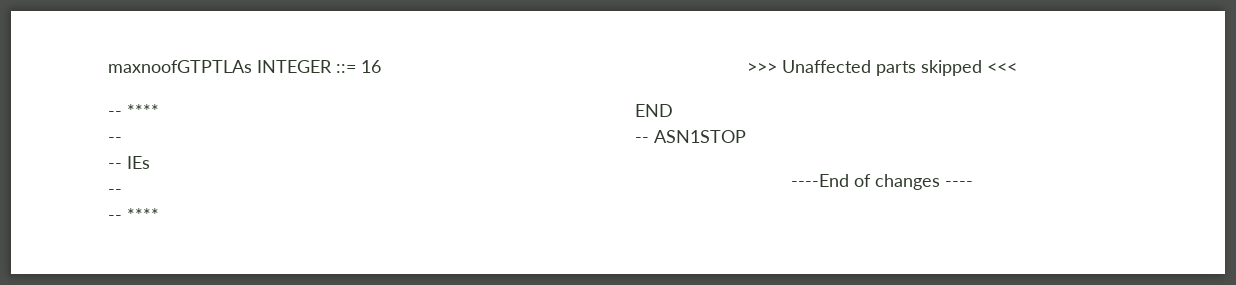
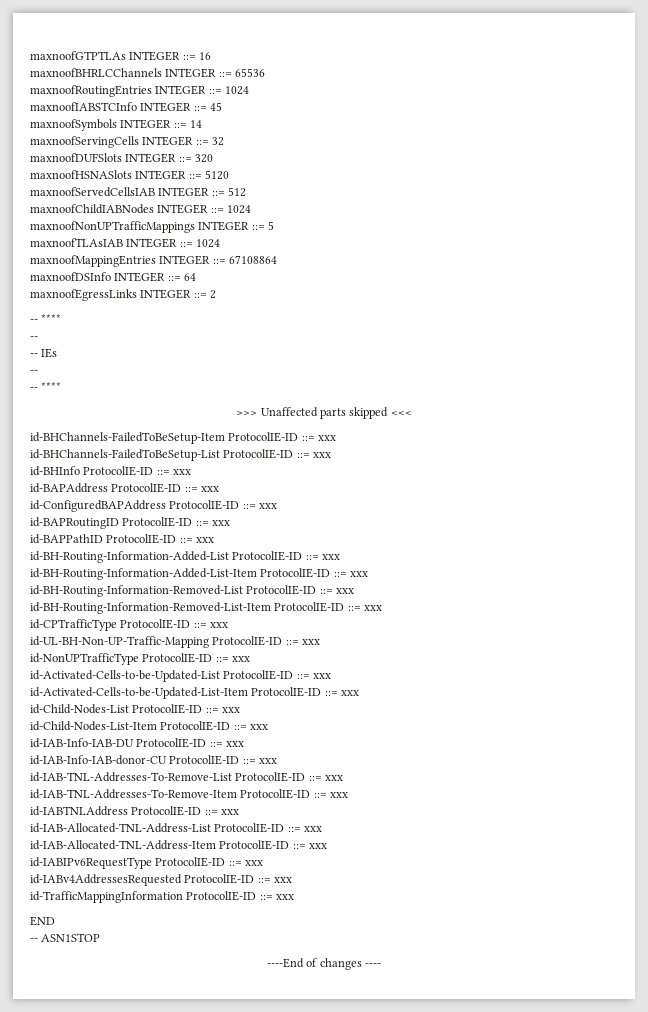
+ maxnoofBHRLCChannels INTEGER ::= 65536
+ maxnoofRoutingEntries INTEGER ::= 1024
+ maxnoofIABSTCInfo INTEGER ::= 45
+ maxnoofSymbols INTEGER ::= 14
+ maxnoofServingCells INTEGER ::= 32
+ maxnoofDUFSlots INTEGER ::= 320
+ maxnoofHSNASlots INTEGER ::= 5120
+ maxnoofServedCellsIAB INTEGER ::= 512
+ maxnoofChildIABNodes INTEGER ::= 1024
+ maxnoofNonUPTrafficMappings INTEGER ::= 5
+ maxnoofTLAsIAB INTEGER ::= 1024
+ maxnoofMappingEntries INTEGER ::= 67108864
+ maxnoofDSInfo INTEGER ::= 64
+ maxnoofEgressLinks INTEGER ::= 2
+ id-BHChannels-FailedToBeSetup-Item ProtocolIE-ID ::= xxx
+ id-BHChannels-FailedToBeSetup-List ProtocolIE-ID ::= xxx
+ id-BHInfo ProtocolIE-ID ::= xxx
+ id-BAPAddress ProtocolIE-ID ::= xxx
+ id-ConfiguredBAPAddress ProtocolIE-ID ::= xxx
+ id-BAPRoutingID ProtocolIE-ID ::= xxx
+ id-BAPPathID ProtocolIE-ID ::= xxx
+ id-BH-Routing-Information-Added-List ProtocolIE-ID ::= xxx
+ id-BH-Routing-Information-Added-List-Item ProtocolIE-ID ::= xxx
+ id-BH-Routing-Information-Removed-List ProtocolIE-ID ::= xxx
+ id-BH-Routing-Information-Removed-List-Item ProtocolIE-ID ::= xxx
+ id-CPTrafficType ProtocolIE-ID ::= xxx
+ id-UL-BH-Non-UP-Traffic-Mapping ProtocolIE-ID ::= xxx
+ id-NonUPTrafficType ProtocolIE-ID ::= xxx
+ id-Activated-Cells-to-be-Updated-List ProtocolIE-ID ::= xxx
+ id-Activated-Cells-to-be-Updated-List-Item ProtocolIE-ID ::= xxx
+ id-Child-Nodes-List ProtocolIE-ID ::= xxx
+ id-Child-Nodes-List-Item ProtocolIE-ID ::= xxx
+ id-IAB-Info-IAB-DU ProtocolIE-ID ::= xxx
+ id-IAB-Info-IAB-donor-CU ProtocolIE-ID ::= xxx
+ id-IAB-TNL-Addresses-To-Remove-List ProtocolIE-ID ::= xxx
+ id-IAB-TNL-Addresses-To-Remove-Item ProtocolIE-ID ::= xxx
+ id-IABTNLAddress ProtocolIE-ID ::= xxx
+ id-IAB-Allocated-TNL-Address-List ProtocolIE-ID ::= xxx
+ id-IAB-Allocated-TNL-Address-Item ProtocolIE-ID ::= xxx
+ id-IABIPv6RequestType ProtocolIE-ID ::= xxx
+ id-IABv4AddressesRequested ProtocolIE-ID ::= xxx
+ id-TrafficMappingInformation ProtocolIE-ID ::= xxx

